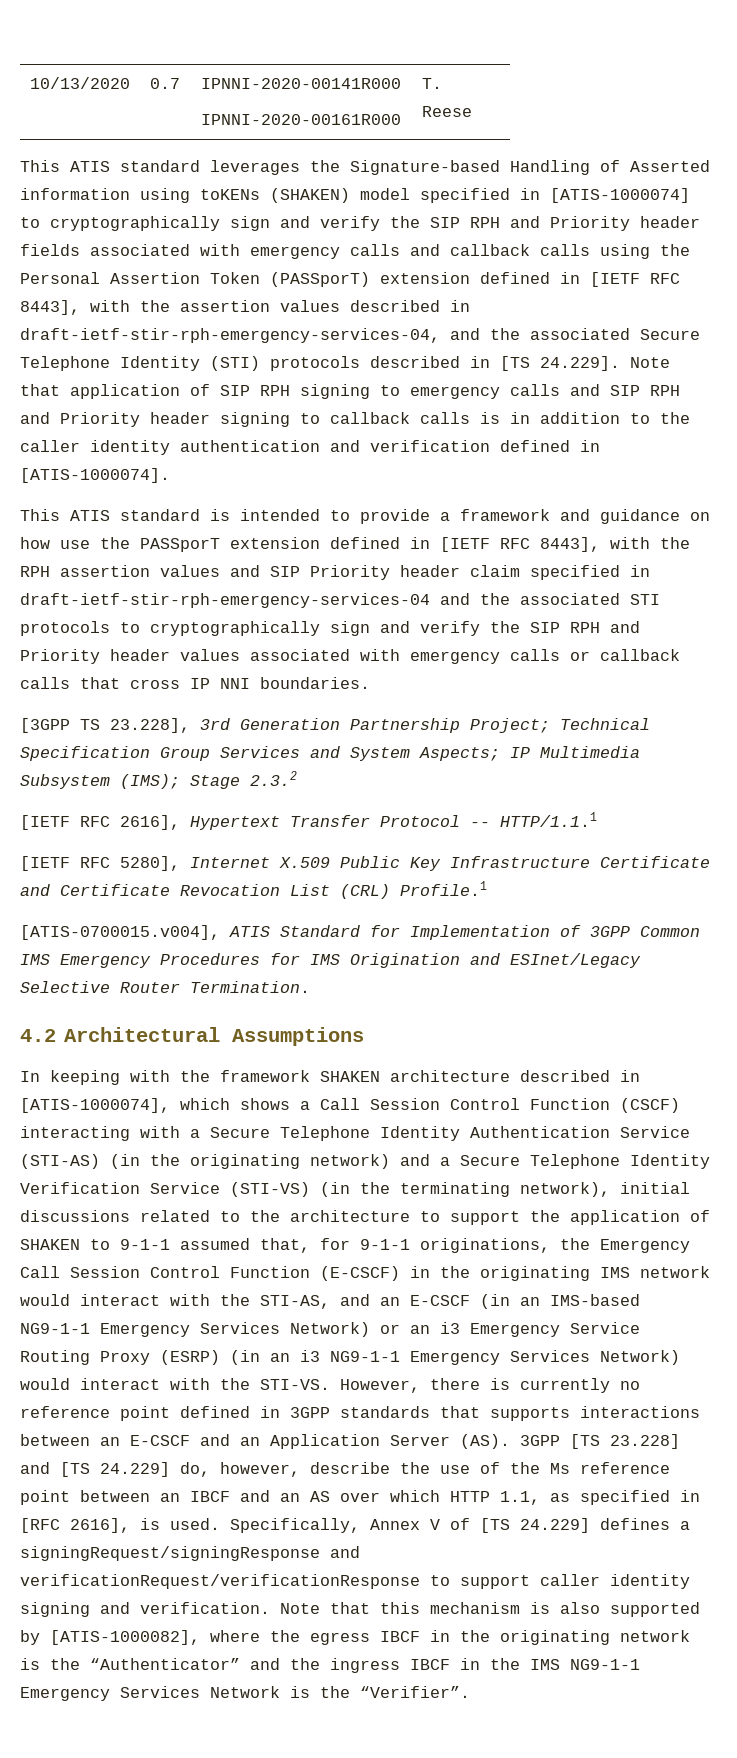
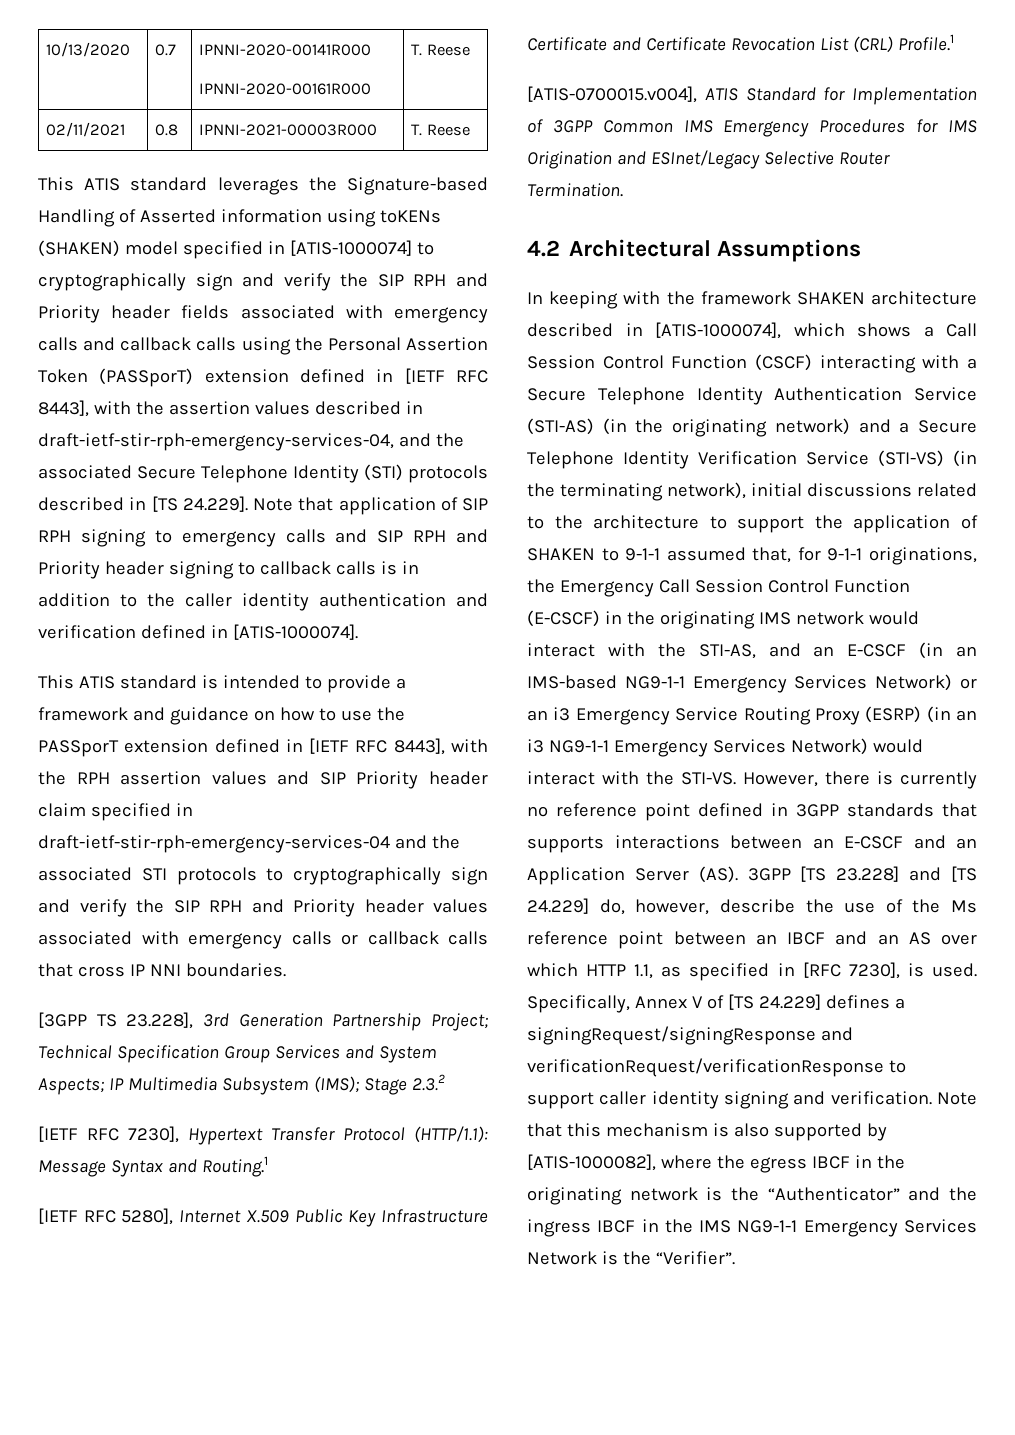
+ 02/11/2021 | 0.8 | IPNNI-2021-00003R000 | T. Reese
- This ATIS standard is intended to provide a framework and guidance on how use the PASSporT extension defined in [IETF RFC 8443], with the RPH assertion values and SIP Priority header claim specified in draft-ietf-stir-rph-emergency-services-04 and the associated STI protocols to cryptographically sign and verify the SIP RPH and Priority header values associated with emergency calls or callback calls that cross IP NNI boundaries.
+ This ATIS standard is intended to provide a framework and guidance on how to use the PASSporT extension defined in [IETF RFC 8443], with the RPH assertion values and SIP Priority header claim specified in draft-ietf-stir-rph-emergency-services-04 and the associated STI protocols to cryptographically sign and verify the SIP RPH and Priority header values associated with emergency calls or callback calls that cross IP NNI boundaries.
- [IETF RFC 2616], Hypertext Transfer Protocol -- HTTP/1.1.1
+ [IETF RFC 7230], Hypertext Transfer Protocol (HTTP/1.1): Message Syntax and Routing.1
- However, there is currently no reference point defined in 3GPP standards that supports interactions between an E-CSCF and an Application Server (AS). 3GPP [TS 23.228] and [TS 24.229] do, however, describe the use of the Ms reference point between an IBCF and an AS over which HTTP 1.1, as specified in [RFC 2616], is used.
+ However, there is currently no reference point defined in 3GPP standards that supports interactions between an E-CSCF and an Application Server (AS). 3GPP [TS 23.228] and [TS 24.229] do, however, describe the use of the Ms reference point between an IBCF and an AS over which HTTP 1.1, as specified in [RFC 7230], is used.

